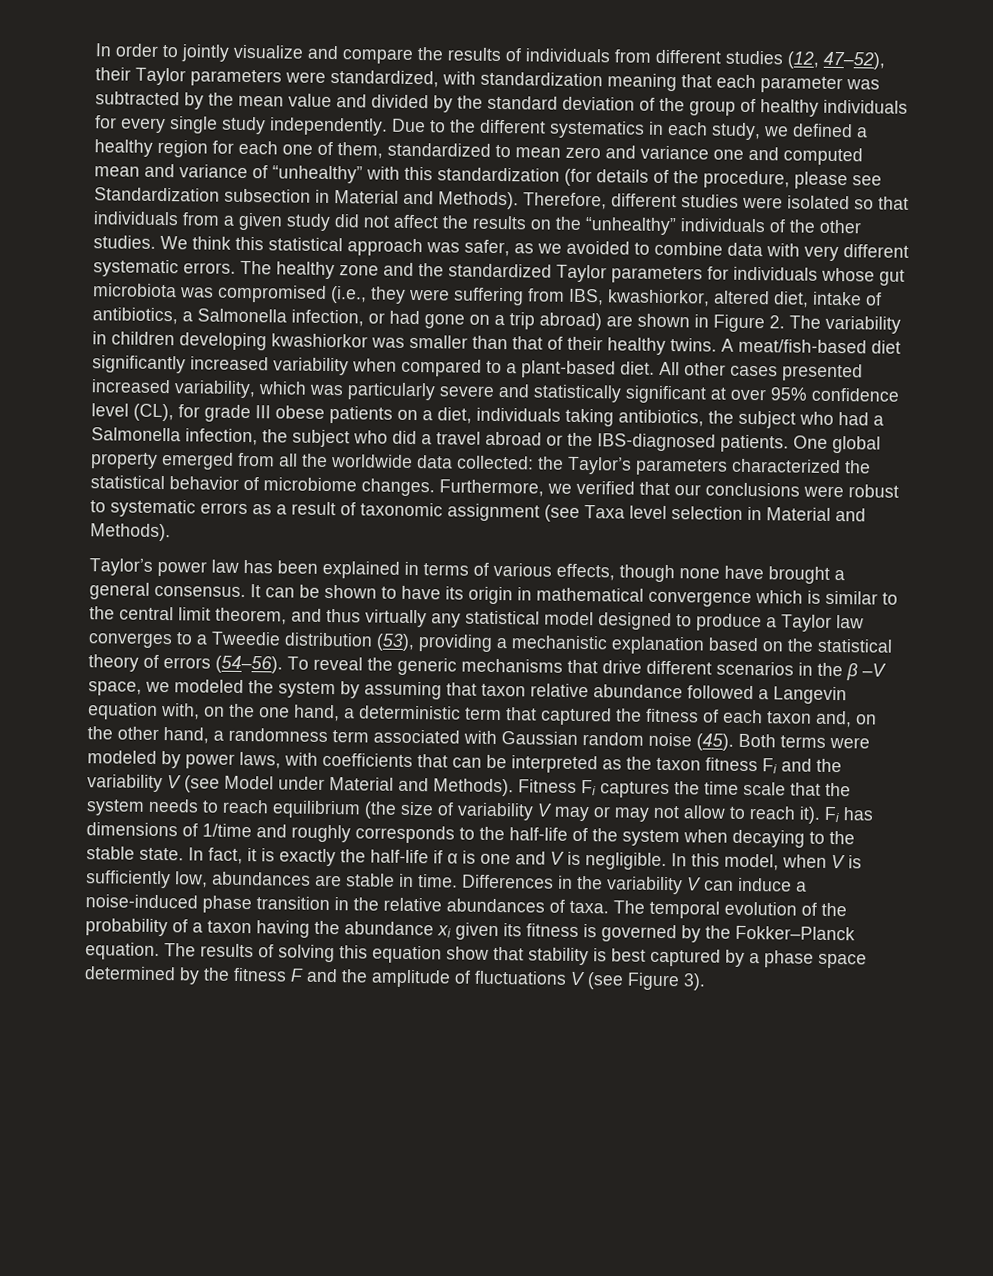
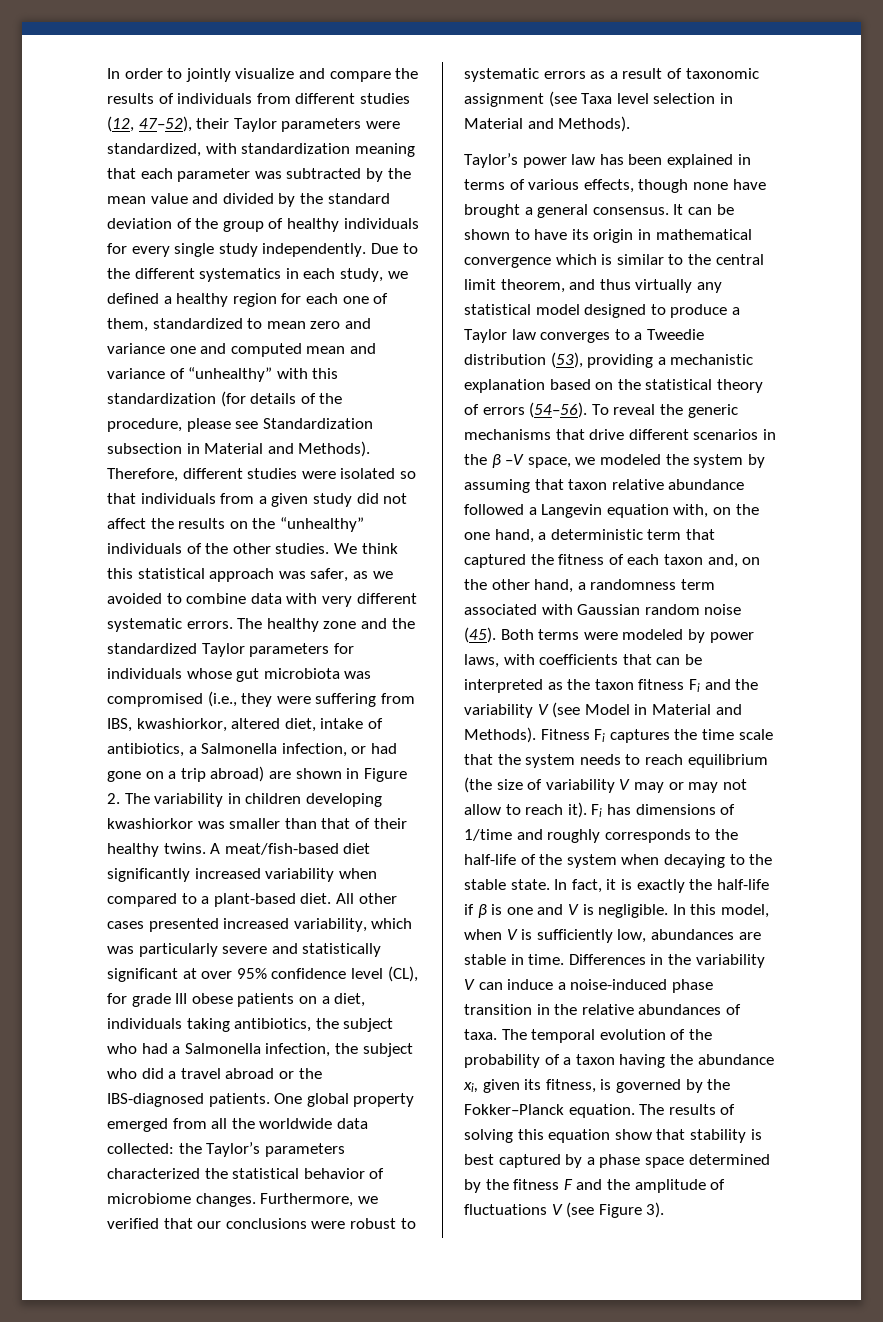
- Both terms were modeled by power laws, with coefficients that can be interpreted as the taxon fitness Fi and the variability V (see Model under Material and Methods).
+ Both terms were modeled by power laws, with coefficients that can be interpreted as the taxon fitness Fi and the variability V (see Model in Material and Methods).
- In fact, it is exactly the half-life if α is one and V is negligible.
+ In fact, it is exactly the half-life if β is one and V is negligible.
- The temporal evolution of the probability of a taxon having the abundance xi given its fitness is governed by the Fokker–Planck equation.
+ The temporal evolution of the probability of a taxon having the abundance xi, given its fitness, is governed by the Fokker–Planck equation.

